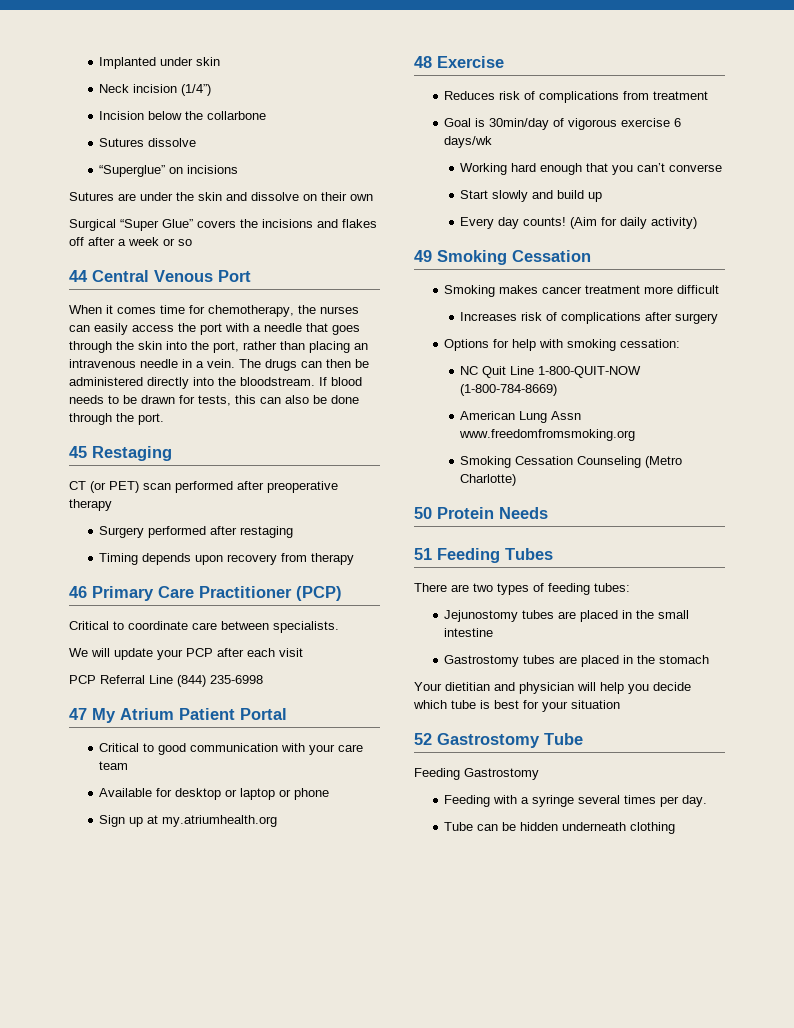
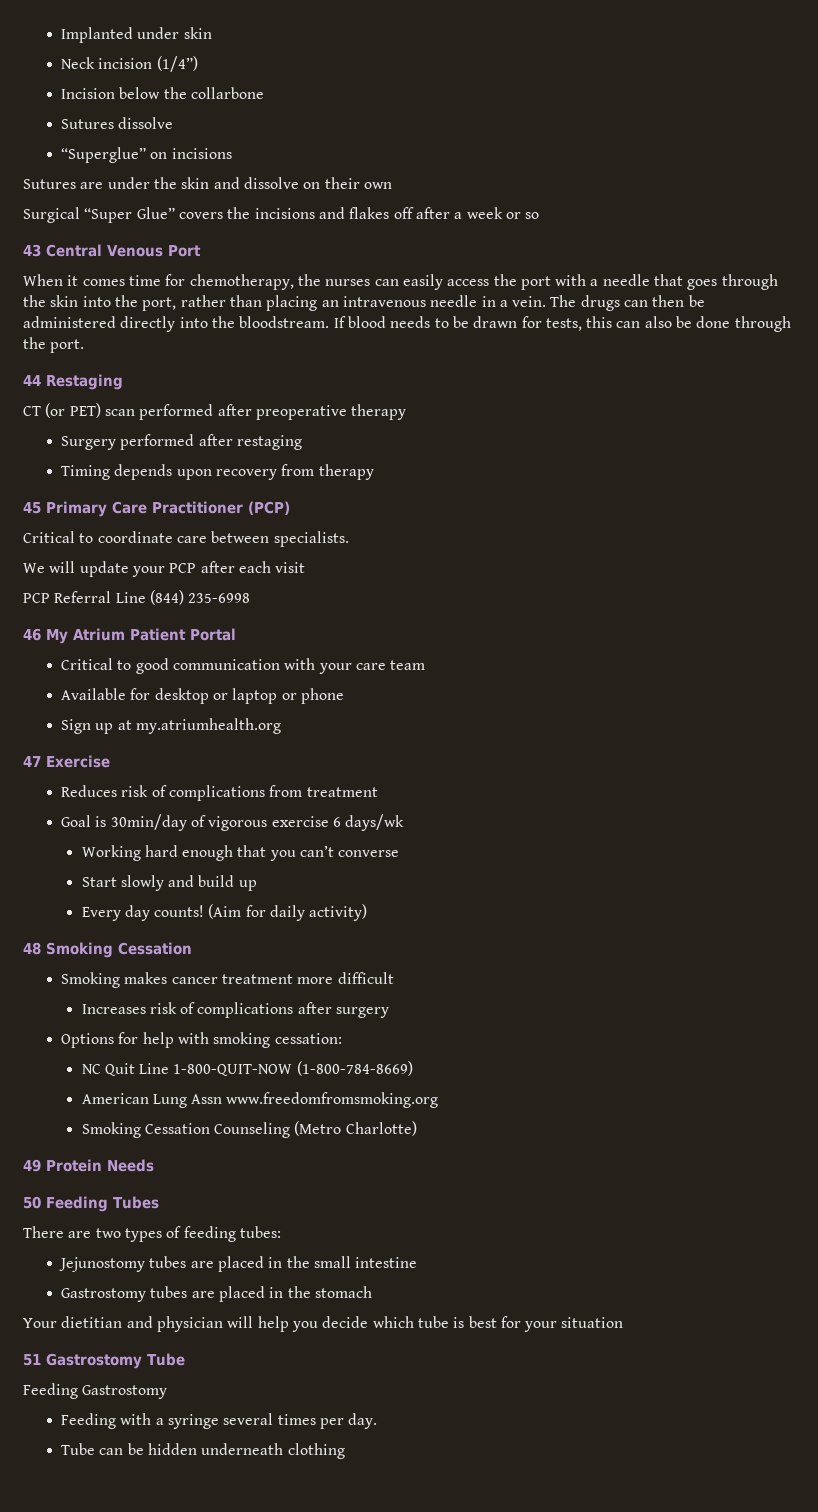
- 44 Central Venous Port
+ 43 Central Venous Port
- 45 Restaging
+ 44 Restaging
- 46 Primary Care Practitioner (PCP)
+ 45 Primary Care Practitioner (PCP)
- 47 My Atrium Patient Portal
+ 46 My Atrium Patient Portal
- 48 Exercise
+ 47 Exercise
- 49 Smoking Cessation
+ 48 Smoking Cessation
- 50 Protein Needs
+ 49 Protein Needs
- 51 Feeding Tubes
+ 50 Feeding Tubes
- 52 Gastrostomy Tube
+ 51 Gastrostomy Tube

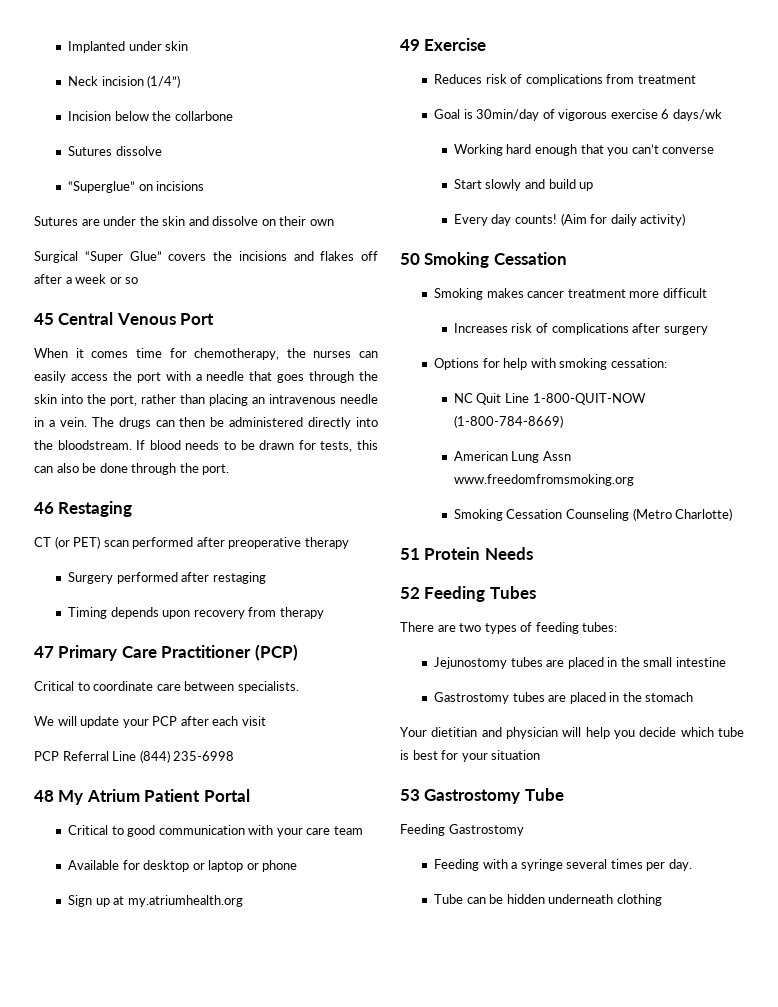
- 43 Central Venous Port
+ 45 Central Venous Port
- 44 Restaging
+ 46 Restaging
- 45 Primary Care Practitioner (PCP)
+ 47 Primary Care Practitioner (PCP)
- 46 My Atrium Patient Portal
+ 48 My Atrium Patient Portal
- 47 Exercise
+ 49 Exercise
- 48 Smoking Cessation
+ 50 Smoking Cessation
- 49 Protein Needs
+ 51 Protein Needs
- 50 Feeding Tubes
+ 52 Feeding Tubes
- 51 Gastrostomy Tube
+ 53 Gastrostomy Tube

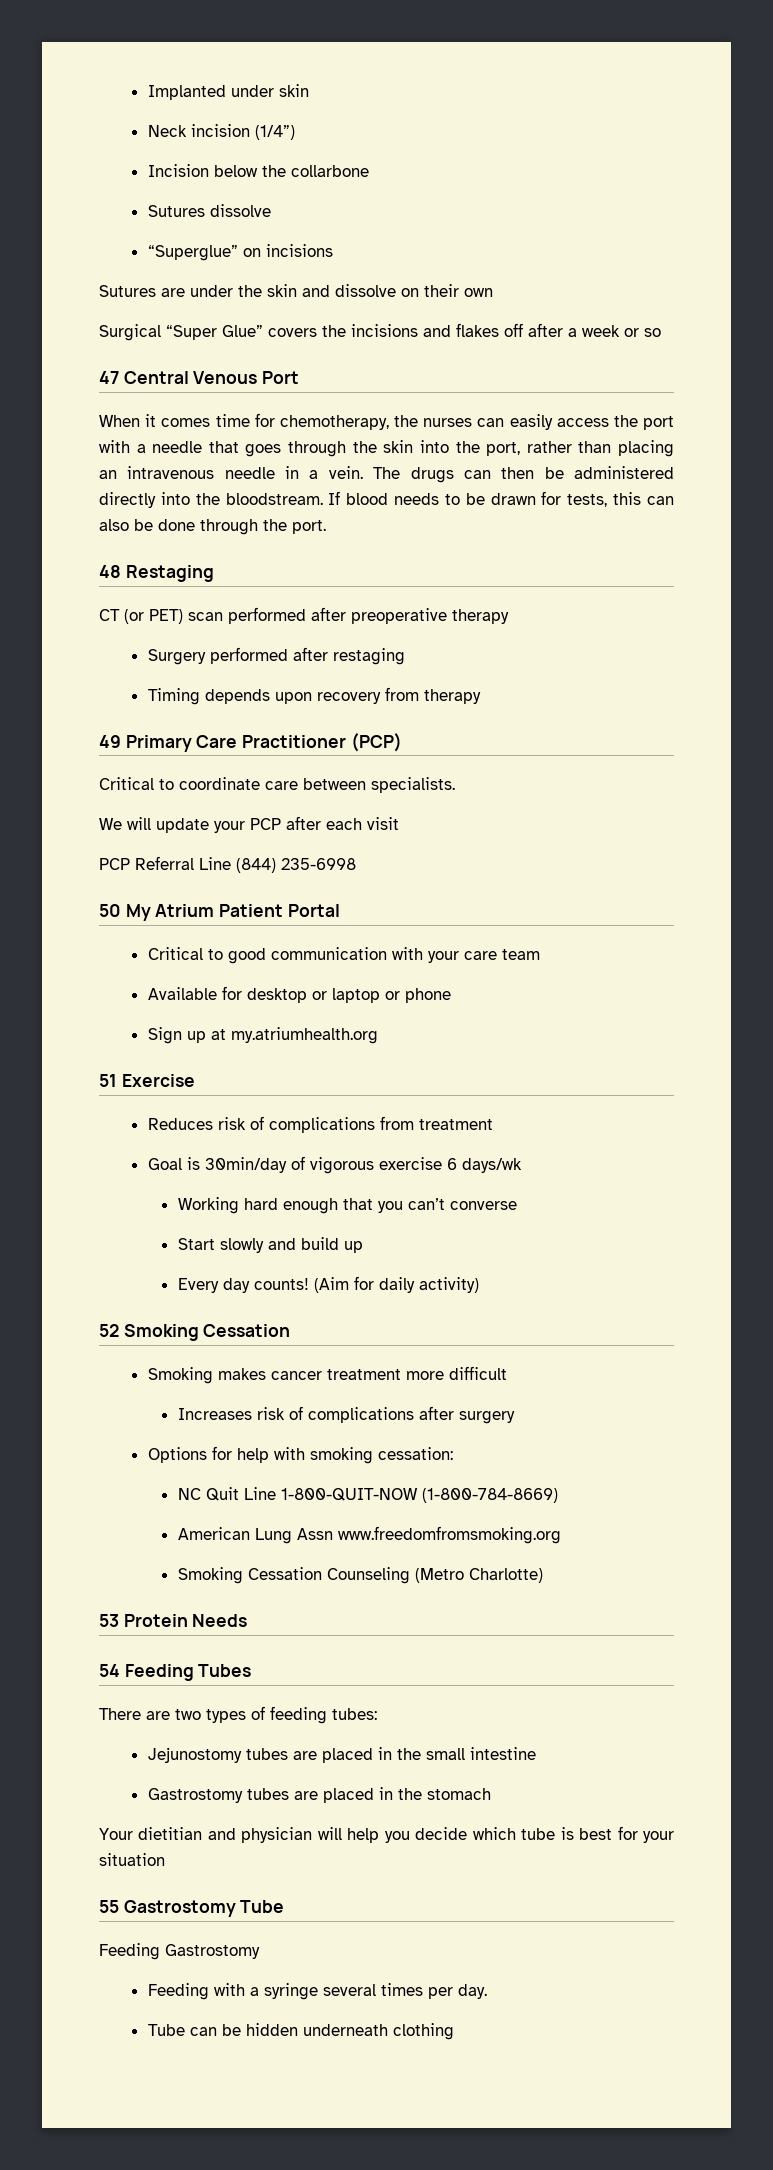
- 45 Central Venous Port
+ 47 Central Venous Port
- 46 Restaging
+ 48 Restaging
- 47 Primary Care Practitioner (PCP)
+ 49 Primary Care Practitioner (PCP)
- 48 My Atrium Patient Portal
+ 50 My Atrium Patient Portal
- 49 Exercise
+ 51 Exercise
- 50 Smoking Cessation
+ 52 Smoking Cessation
- 51 Protein Needs
+ 53 Protein Needs
- 52 Feeding Tubes
+ 54 Feeding Tubes
- 53 Gastrostomy Tube
+ 55 Gastrostomy Tube

